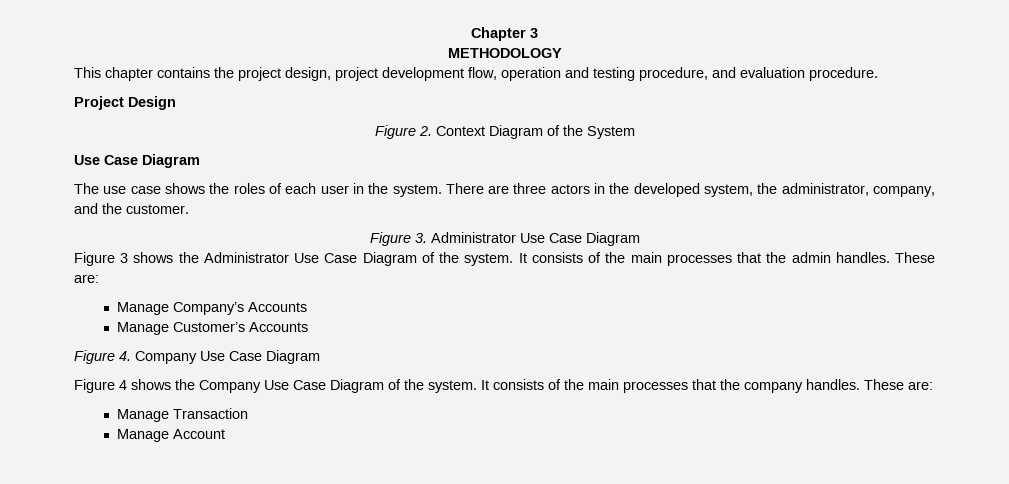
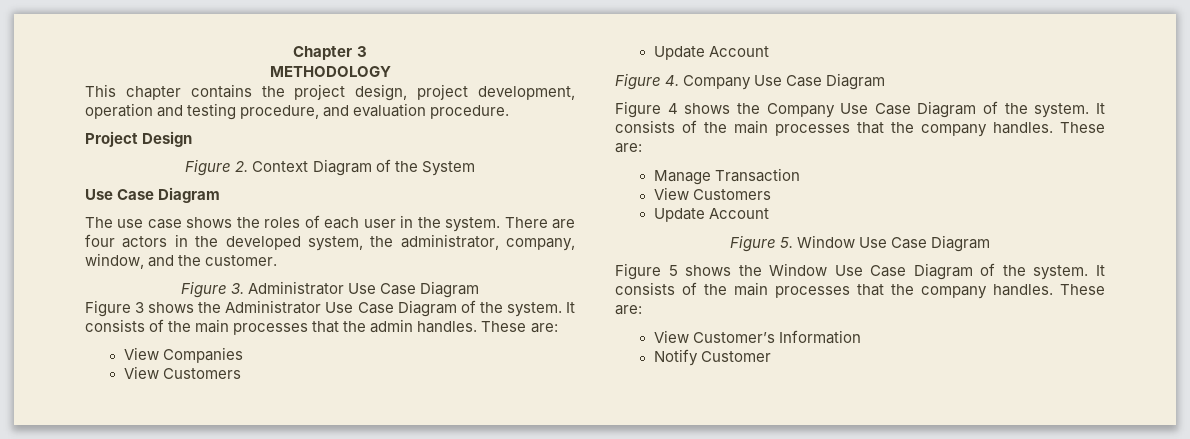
- This chapter contains the project design, project development flow, operation and testing procedure, and evaluation procedure.
+ This chapter contains the project design, project development, operation and testing procedure, and evaluation procedure.
- There are three actors in the developed system, the administrator, company, and the customer.
+ There are four actors in the developed system, the administrator, company, window, and the customer.
- Manage Company’s Accounts
- Manage Customer’s Accounts
+ View Companies
+ View Customers
+ Update Account
  Manage Transaction
- Manage Account
+ View Customers
+ Update Account
+ Figure 5. Window Use Case Diagram
+ Figure 5 shows the Window Use Case Diagram of the system. It consists of the main processes that the company handles. These are:
+ View Customer’s Information
+ Notify Customer

